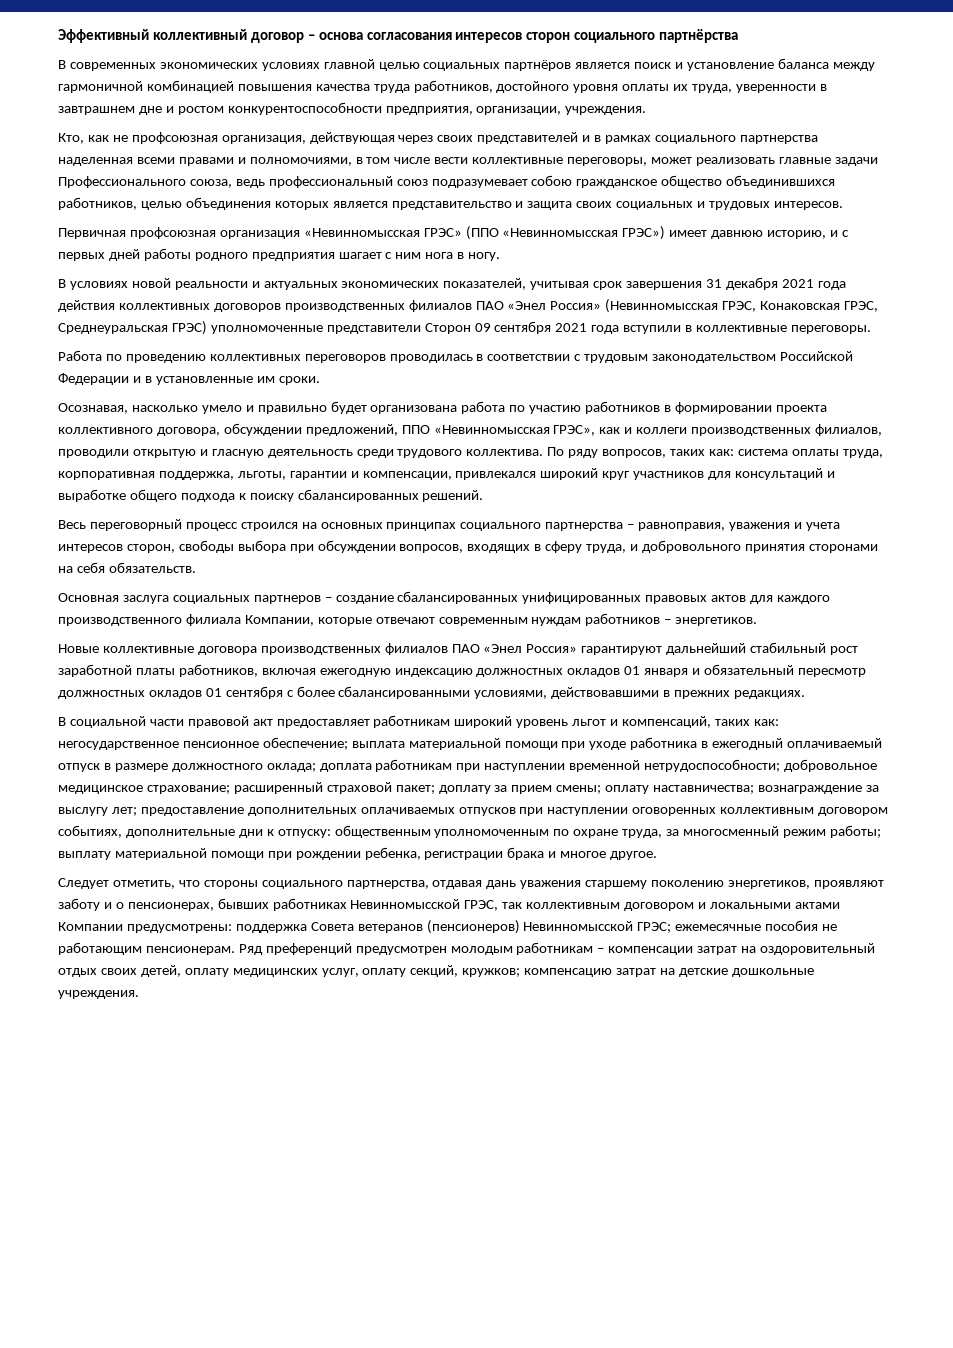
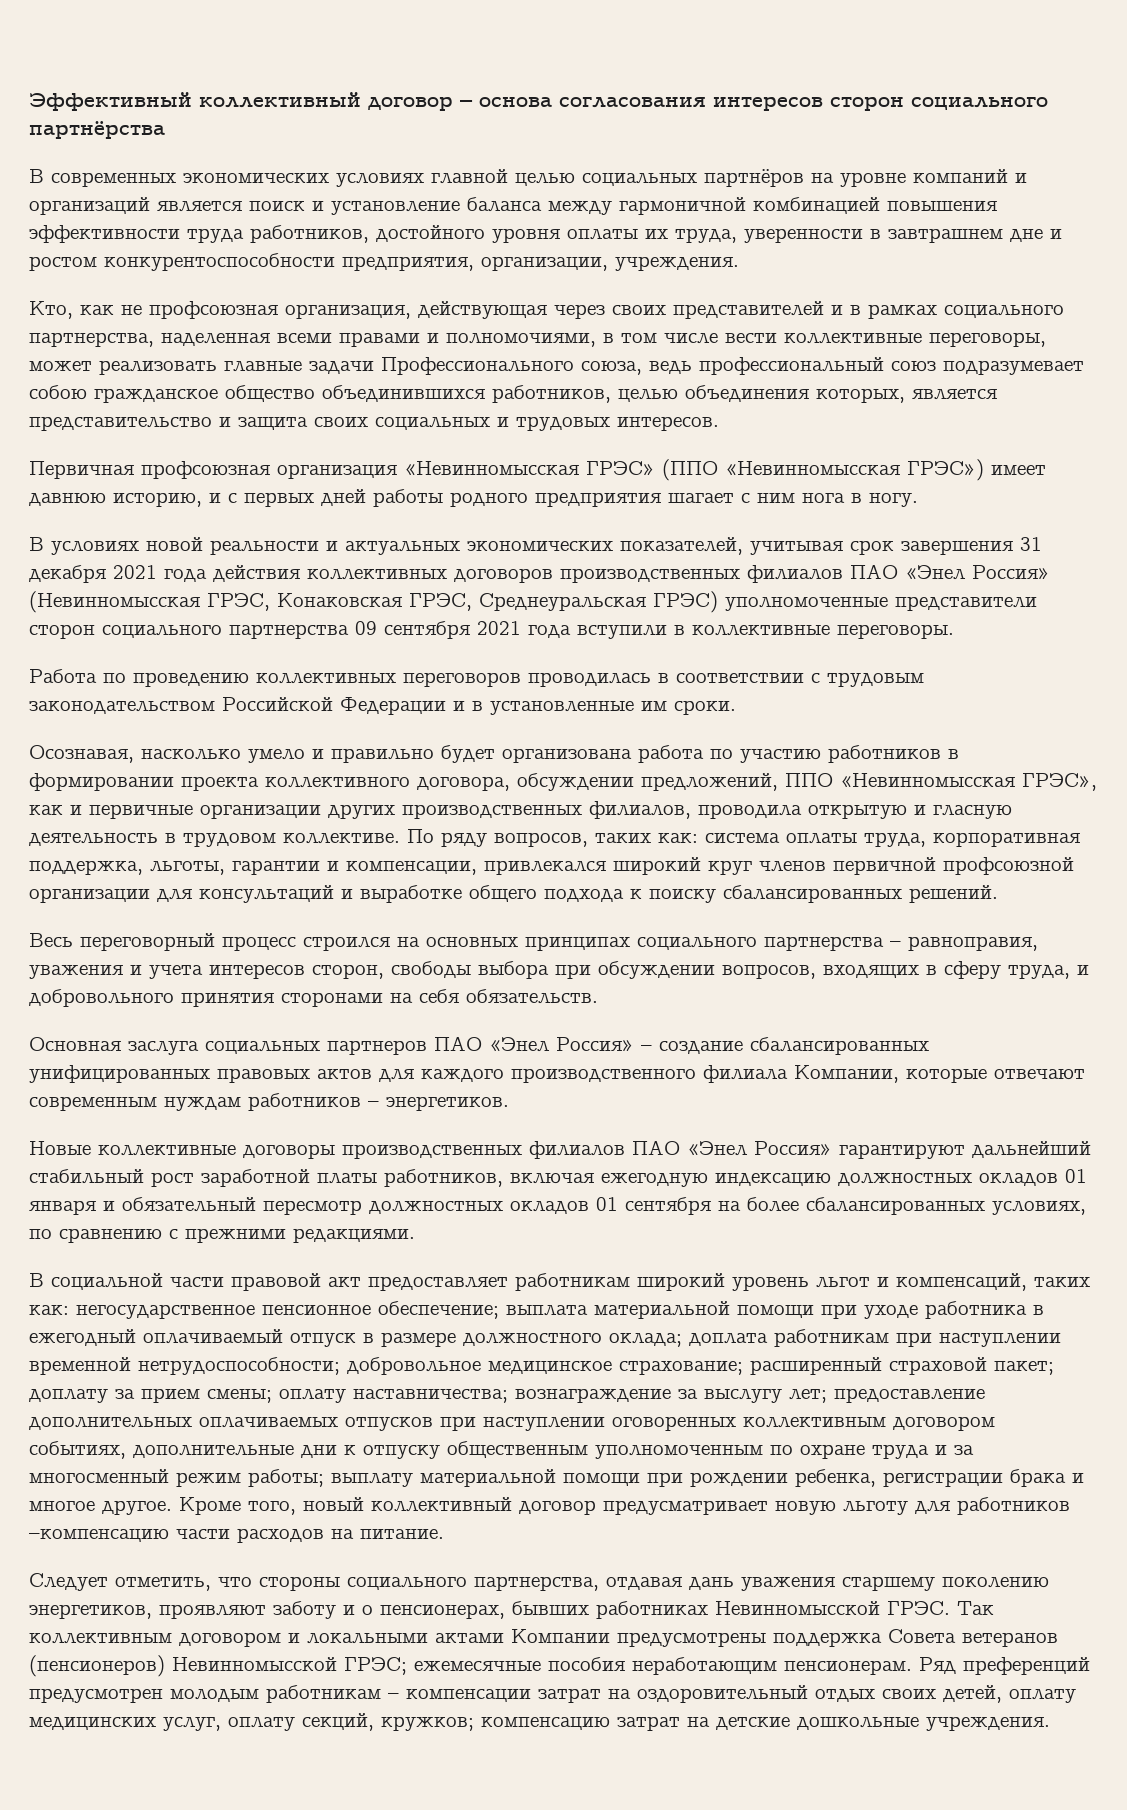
- В современных экономических условиях главной целью социальных партнёров является поиск и установление баланса между гармоничной комбинацией повышения качества труда работников, достойного уровня оплаты их труда, уверенности в завтрашнем дне и ростом конкурентоспособности предприятия, организации, учреждения.
+ В современных экономических условиях главной целью социальных партнёров на уровне компаний и организаций является поиск и установление баланса между гармоничной комбинацией повышения эффективности труда работников, достойного уровня оплаты их труда, уверенности в завтрашнем дне и ростом конкурентоспособности предприятия, организации, учреждения.
- Кто, как не профсоюзная организация, действующая через своих представителей и в рамках социального партнерства наделенная всеми правами и полномочиями, в том числе вести коллективные переговоры, может реализовать главные задачи Профессионального союза, ведь профессиональный союз подразумевает собою гражданское общество объединившихся работников, целью объединения которых является представительство и защита своих социальных и трудовых интересов.
+ Кто, как не профсоюзная организация, действующая через своих представителей и в рамках социального партнерства, наделенная всеми правами и полномочиями, в том числе вести коллективные переговоры, может реализовать главные задачи Профессионального союза, ведь профессиональный союз подразумевает собою гражданское общество объединившихся работников, целью объединения которых, является представительство и защита своих социальных и трудовых интересов.
- В условиях новой реальности и актуальных экономических показателей, учитывая срок завершения 31 декабря 2021 года действия коллективных договоров производственных филиалов ПАО «Энел Россия» (Невинномысская ГРЭС, Конаковская ГРЭС, Среднеуральская ГРЭС) уполномоченные представители Сторон 09 сентября 2021 года вступили в коллективные переговоры.
+ В условиях новой реальности и актуальных экономических показателей, учитывая срок завершения 31 декабря 2021 года действия коллективных договоров производственных филиалов ПАО «Энел Россия» (Невинномысская ГРЭС, Конаковская ГРЭС, Среднеуральская ГРЭС) уполномоченные представители сторон социального партнерства 09 сентября 2021 года вступили в коллективные переговоры.
- Осознавая, насколько умело и правильно будет организована работа по участию работников в формировании проекта коллективного договора, обсуждении предложений, ППО «Невинномысская ГРЭС», как и коллеги производственных филиалов, проводили открытую и гласную деятельность среди трудового коллектива.
+ Осознавая, насколько умело и правильно будет организована работа по участию работников в формировании проекта коллективного договора, обсуждении предложений, ППО «Невинномысская ГРЭС», как и первичные организации других производственных филиалов, проводила открытую и гласную деятельность в трудовом коллективе.
- По ряду вопросов, таких как: система оплаты труда, корпоративная поддержка, льготы, гарантии и компенсации, привлекался широкий круг участников для консультаций и выработке общего подхода к поиску сбалансированных решений.
+ По ряду вопросов, таких как: система оплаты труда, корпоративная поддержка, льготы, гарантии и компенсации, привлекался широкий круг членов первичной профсоюзной организации для консультаций и выработке общего подхода к поиску сбалансированных решений.
- Основная заслуга социальных партнеров – создание сбалансированных унифицированных правовых актов для каждого производственного филиала Компании, которые отвечают современным нуждам работников – энергетиков.
+ Основная заслуга социальных партнеров ПАО «Энел Россия» – создание сбалансированных унифицированных правовых актов для каждого производственного филиала Компании, которые отвечают современным нуждам работников – энергетиков.
- Новые коллективные договора производственных филиалов ПАО «Энел Россия» гарантируют дальнейший стабильный рост заработной платы работников, включая ежегодную индексацию должностных окладов 01 января и обязательный пересмотр должностных окладов 01 сентября с более сбалансированными условиями, действовавшими в прежних редакциях.
+ Новые коллективные договоры производственных филиалов ПАО «Энел Россия» гарантируют дальнейший стабильный рост заработной платы работников, включая ежегодную индексацию должностных окладов 01 января и обязательный пересмотр должностных окладов 01 сентября на более сбалансированных условиях, по сравнению с прежними редакциями.
- предоставление дополнительных оплачиваемых отпусков при наступлении оговоренных коллективным договором событиях, дополнительные дни к отпуску: общественным уполномоченным по охране труда, за многосменный режим работы;
+ предоставление дополнительных оплачиваемых отпусков при наступлении оговоренных коллективным договором событиях, дополнительные дни к отпуску общественным уполномоченным по охране труда и за многосменный режим работы;
+ Кроме того, новый коллективный договор предусматривает новую льготу для работников –компенсацию части расходов на питание.
- Следует отметить, что стороны социального партнерства, отдавая дань уважения старшему поколению энергетиков, проявляют заботу и о пенсионерах, бывших работниках Невинномысской ГРЭС, так коллективным договором и локальными актами Компании предусмотрены: поддержка Совета ветеранов (пенсионеров) Невинномысской ГРЭС; ежемесячные пособия не работающим пенсионерам.
+ Следует отметить, что стороны социального партнерства, отдавая дань уважения старшему поколению энергетиков, проявляют заботу и о пенсионерах, бывших работниках Невинномысской ГРЭС. Так коллективным договором и локальными актами Компании предусмотрены поддержка Совета ветеранов (пенсионеров) Невинномысской ГРЭС; ежемесячные пособия неработающим пенсионерам.

